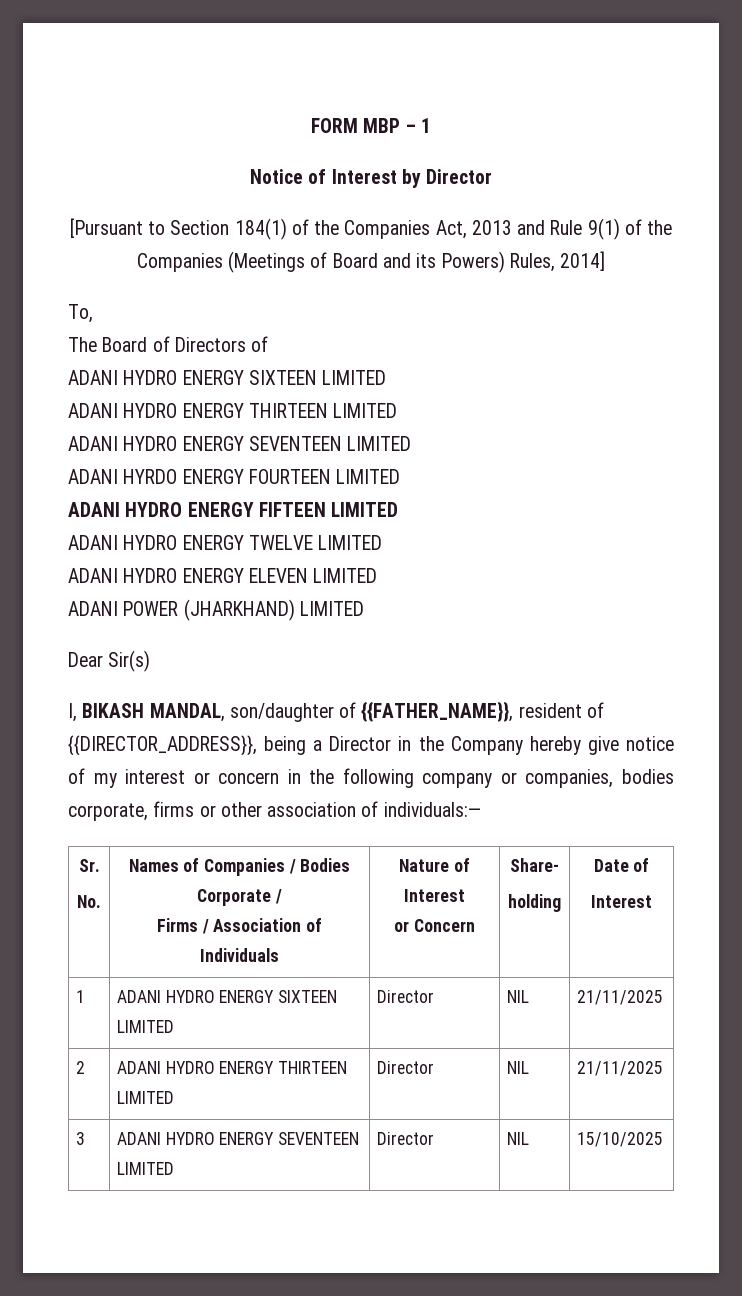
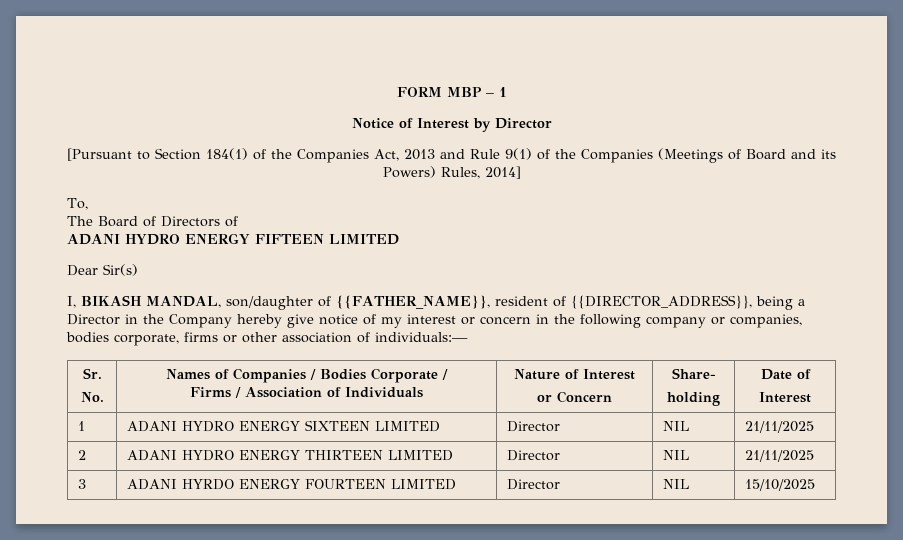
  The Board of Directors of
- ADANI HYDRO ENERGY SIXTEEN LIMITED
- ADANI HYDRO ENERGY THIRTEEN LIMITED
- ADANI HYDRO ENERGY SEVENTEEN LIMITED
- ADANI HYRDO ENERGY FOURTEEN LIMITED
- ADANI HYDRO ENERGY TWELVE LIMITED
- ADANI HYDRO ENERGY ELEVEN LIMITED
- ADANI POWER (JHARKHAND) LIMITED
- 3 | ADANI HYDRO ENERGY SEVENTEEN LIMITED | Director | NIL | 15/10/2025
+ 3 | ADANI HYRDO ENERGY FOURTEEN LIMITED | Director | NIL | 15/10/2025

